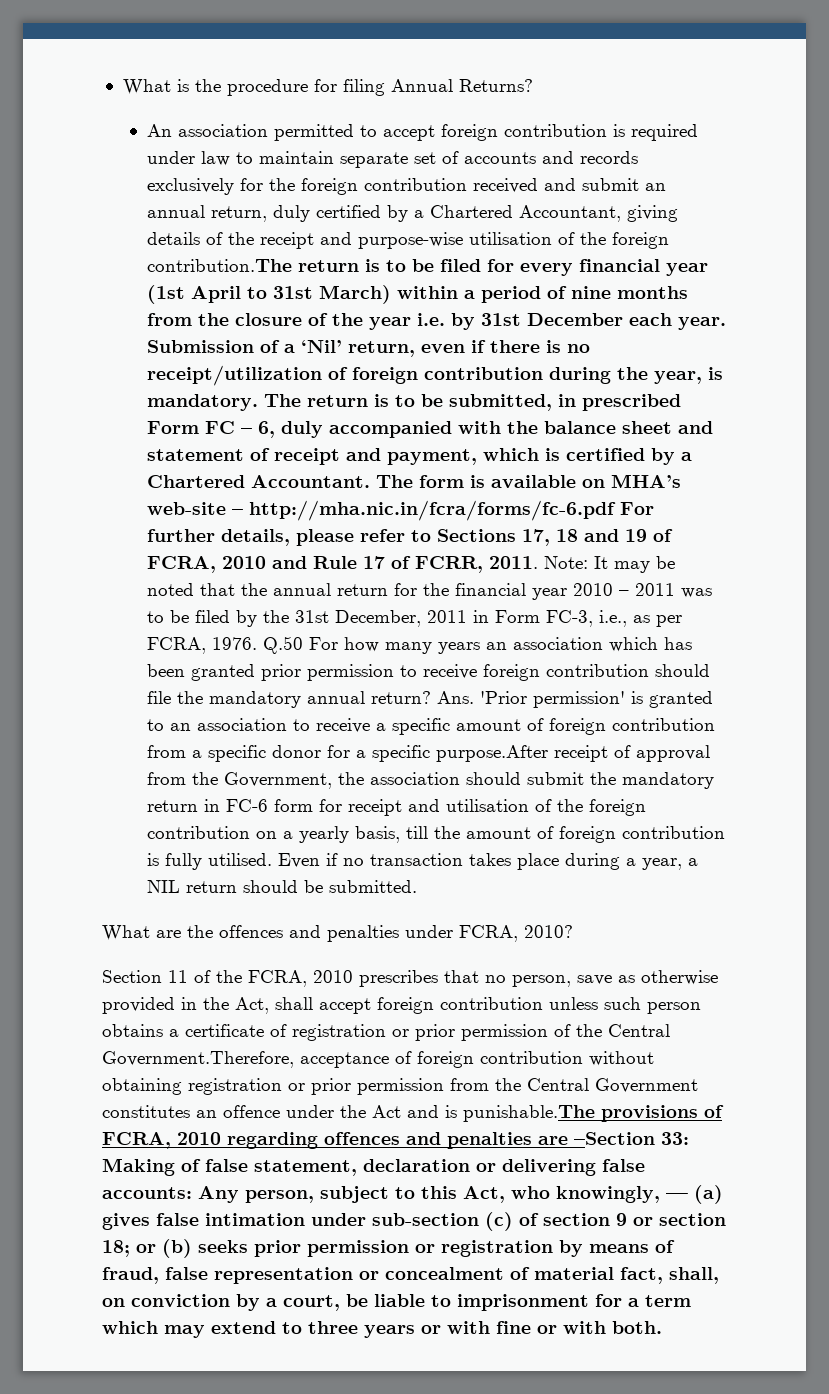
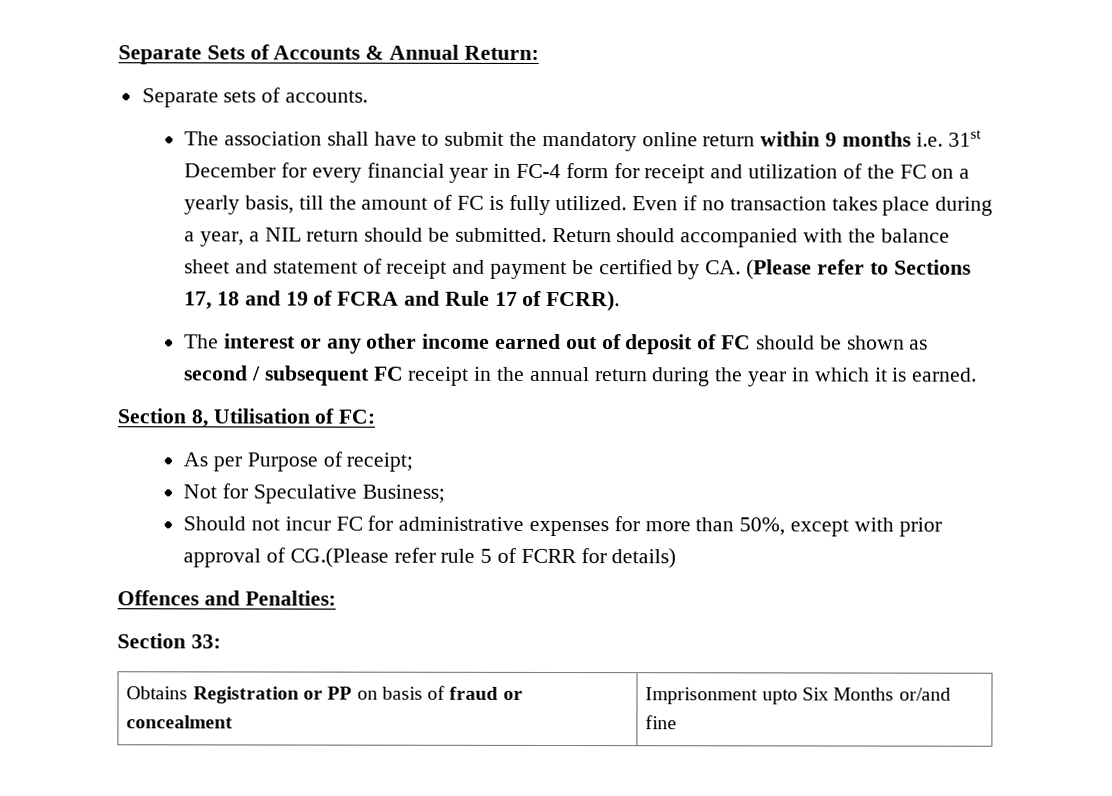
- What is the procedure for filing Annual Returns?
- An association permitted to accept foreign contribution is required under law to maintain separate set of accounts and records exclusively for the foreign contribution received and submit an annual return, duly certified by a Chartered Accountant, giving details of the receipt and purpose-wise utilisation of the foreign contribution.The return is to be filed for every financial year (1st April to 31st March) within a period of nine months from the closure of the year i.e. by 31st December each year. Submission of a ‘Nil’ return, even if there is no receipt/utilization of foreign contribution during the year, is mandatory. The return is to be submitted, in prescribed Form FC – 6, duly accompanied with the balance sheet and statement of receipt and payment, which is certified by a Chartered Accountant. The form is available on MHA’s web-site – http://mha.nic.in/fcra/forms/fc-6.pdf For further details, please refer to Sections 17, 18 and 19 of FCRA, 2010 and Rule 17 of FCRR, 2011. Note: It may be noted that the annual return for the financial year 2010 – 2011 was to be filed by the 31st December, 2011 in Form FC-3, i.e., as per FCRA, 1976. Q.50 For how many years an association which has been granted prior permission to receive foreign contribution should file the mandatory annual return? Ans. 'Prior permission' is granted to an association to receive a specific amount of foreign contribution from a specific donor for a specific purpose.After receipt of approval from the Government, the association should submit the mandatory return in FC-6 form for receipt and utilisation of the foreign contribution on a yearly basis, till the amount of foreign contribution is fully utilised.
+ Separate Sets of Accounts & Annual Return:
+ Separate sets of accounts.
+ The association shall have to submit the mandatory online return within 9 months i.e. 31st December for every financial year in FC-4 form for receipt and utilization of the FC on a yearly basis, till the amount of FC is fully utilized.
- Even if no transaction takes place during a year, a NIL return should be submitted.
- What are the offences and penalties under FCRA, 2010?
- Section 11 of the FCRA, 2010 prescribes that no person, save as otherwise provided in the Act, shall accept foreign contribution unless such person obtains a certificate of registration or prior permission of the Central Government.Therefore, acceptance of foreign contribution without obtaining registration or prior permission from the Central Government constitutes an offence under the Act and is punishable.The provisions of FCRA, 2010 regarding offences and penalties are ‒Section 33: Making of false statement, declaration or delivering false accounts: Any person, subject to this Act, who knowingly, — (a) gives false intimation under sub-section (c) of section 9 or section 18; or (b) seeks prior permission or registration by means of fraud, false representation or concealment of material fact, shall, on conviction by a court, be liable to imprisonment for a term which may extend to three years or with fine or with both.
+ Even if no transaction takes place during a year, a NIL return should be submitted. Return should accompanied with the balance sheet and statement of receipt and payment be certified by CA. (Please refer to Sections 17, 18 and 19 of FCRA and Rule 17 of FCRR).
+ The interest or any other income earned out of deposit of FC should be shown as second / subsequent FC receipt in the annual return during the year in which it is earned.
+ Section 8, Utilisation of FC:
+ As per Purpose of receipt;
+ Not for Speculative Business;
+ Should not incur FC for administrative expenses for more than 50%, except with prior approval of CG.(Please refer rule 5 of FCRR for details)
+ Offences and Penalties:
+ Section 33:
+ Obtains Registration or PP on basis of fraud or concealment | Imprisonment upto Six Months or/and fine

